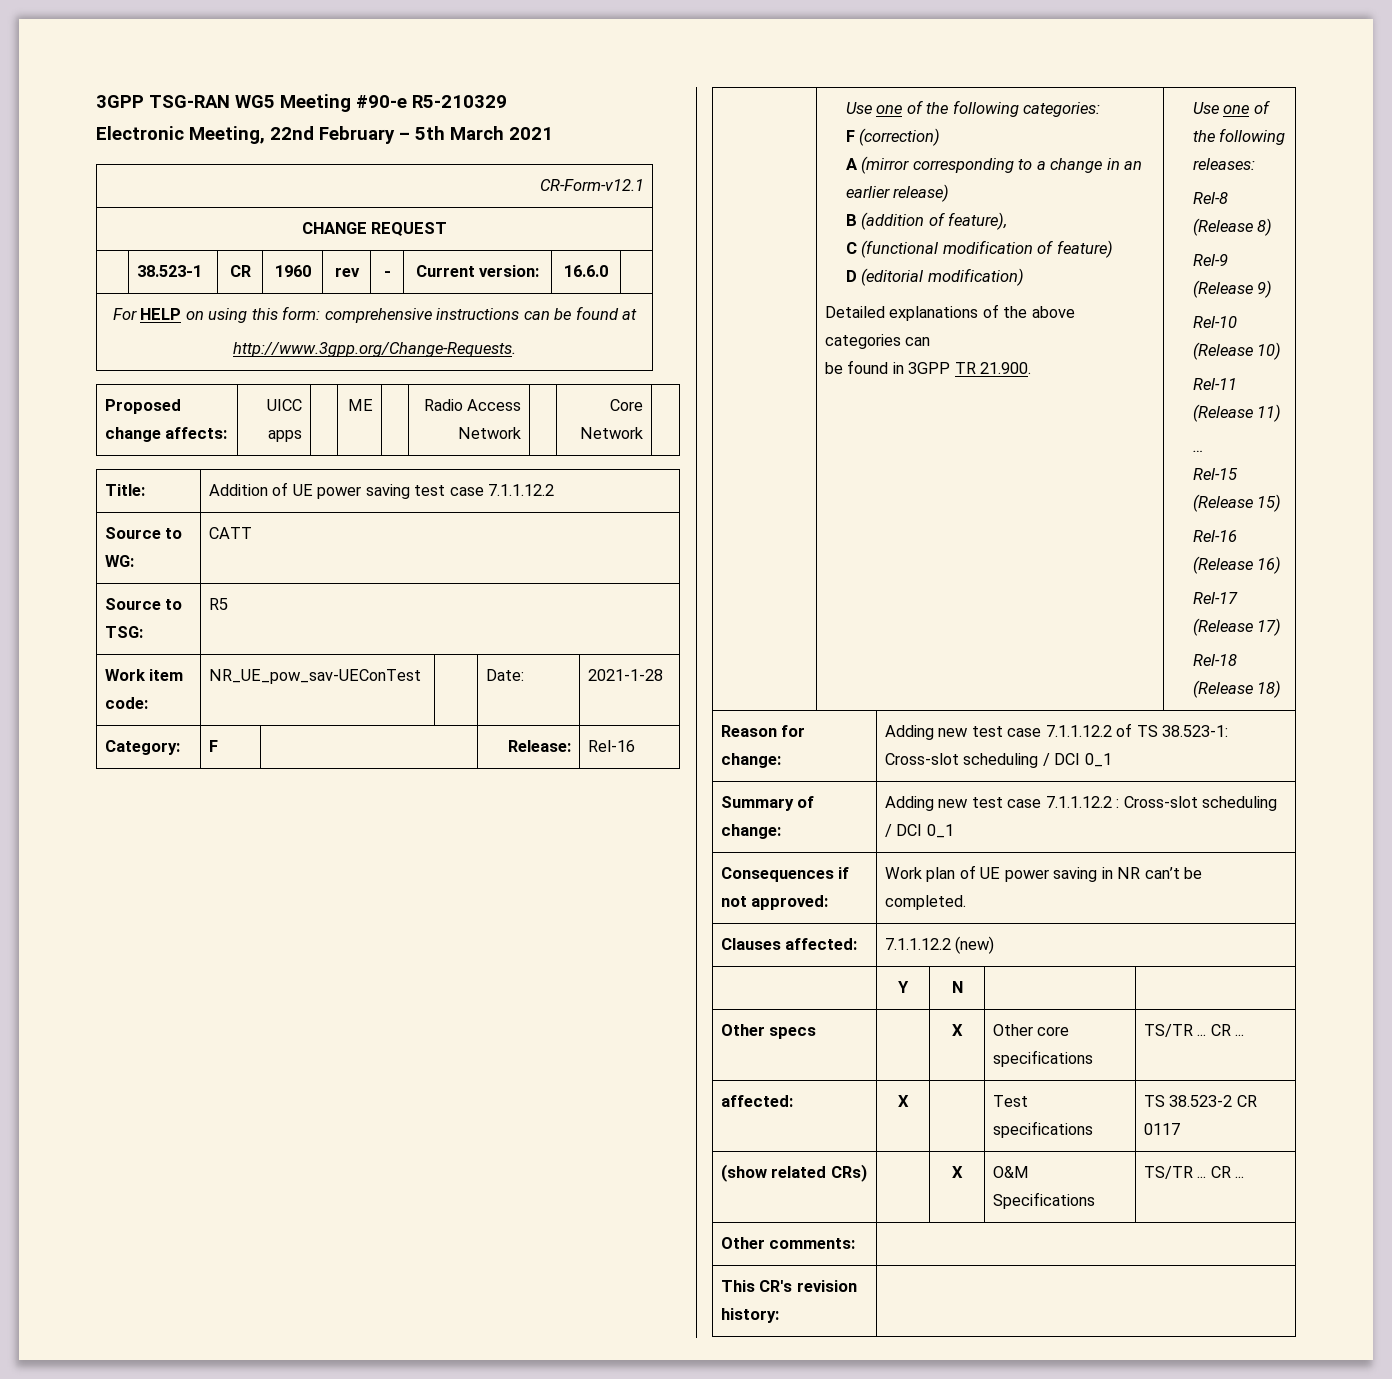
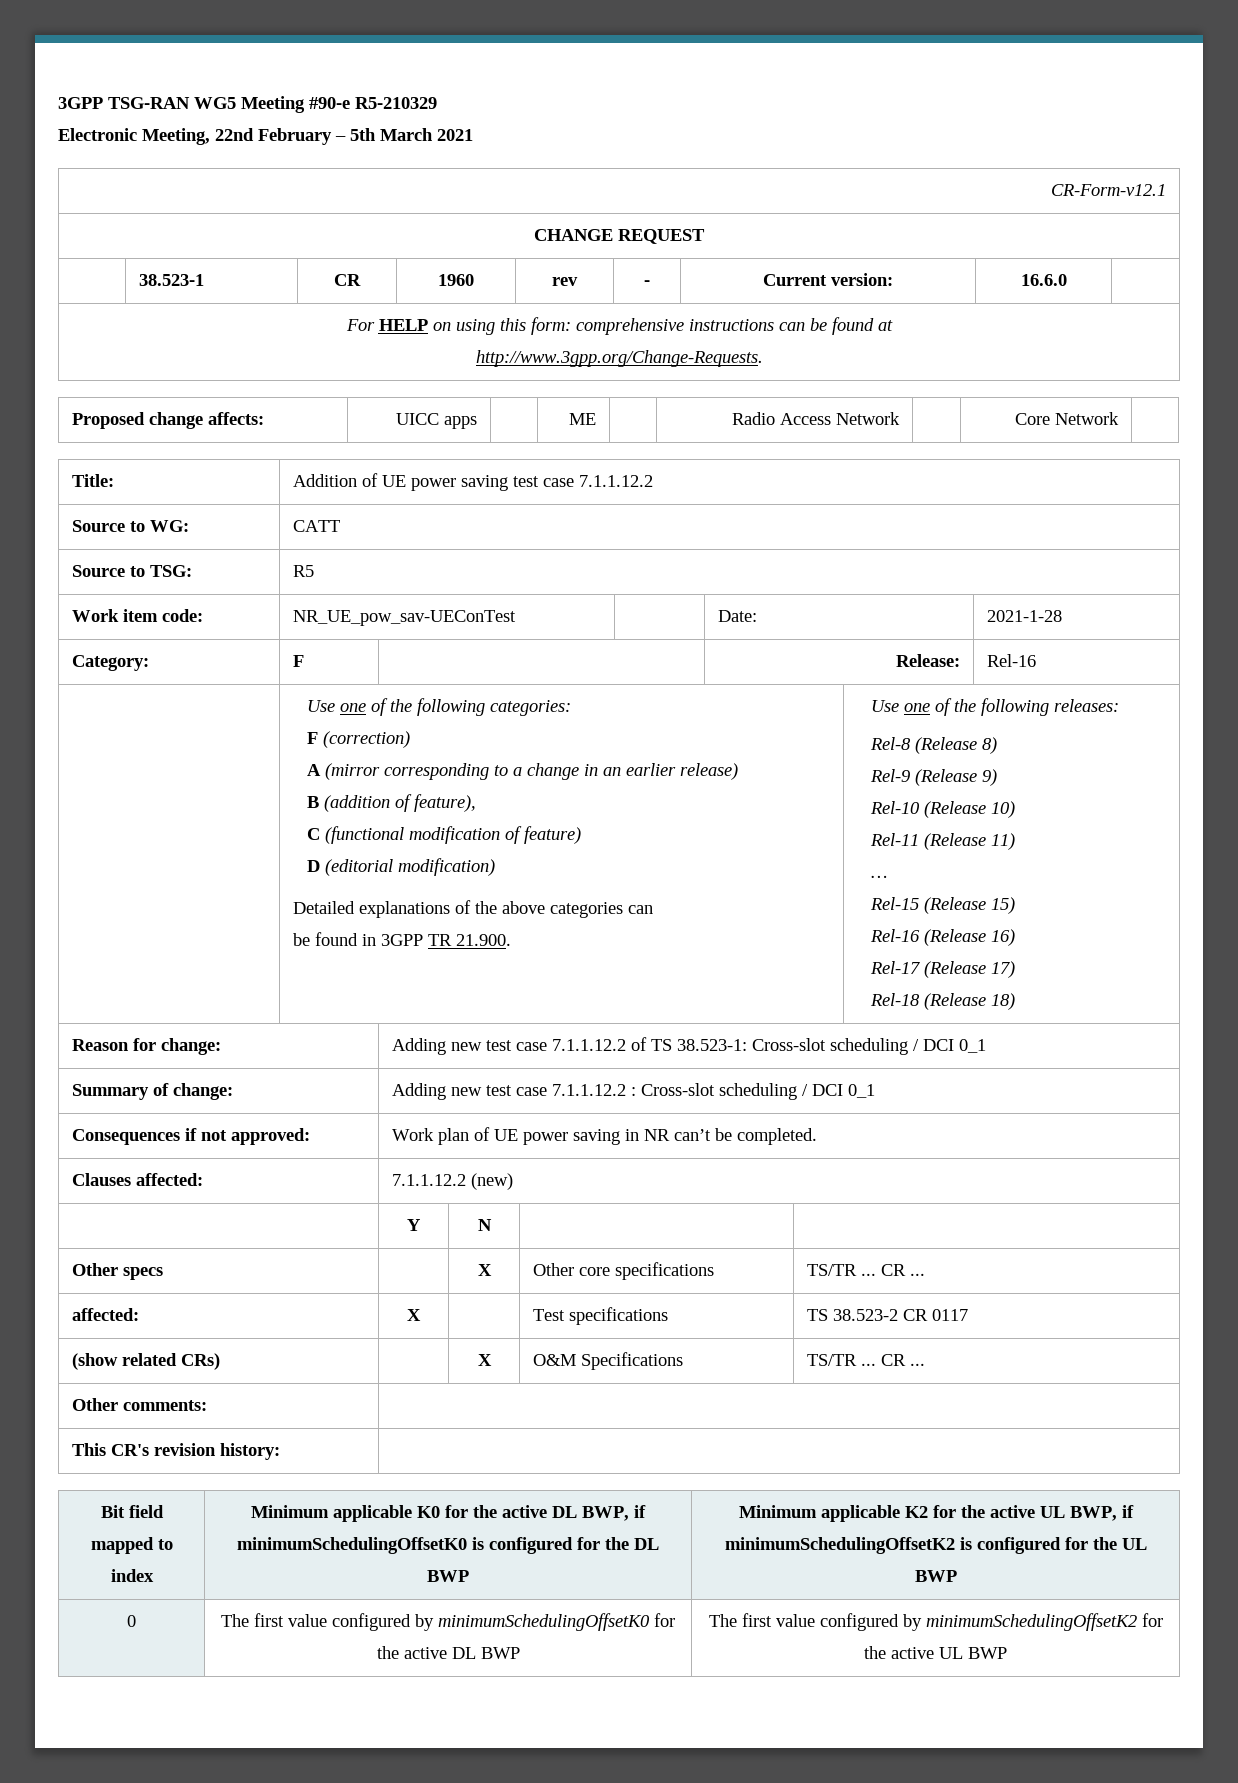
+ Bit field mapped to index | Minimum applicable K0 for the active DL BWP, if minimumSchedulingOffsetK0 is configured for the DL BWP | Minimum applicable K2 for the active UL BWP, if minimumSchedulingOffsetK2 is configured for the UL BWP
+ 0 | The first value configured by minimumSchedulingOffsetK0 for the active DL BWP | The first value configured by minimumSchedulingOffsetK2 for the active UL BWP

